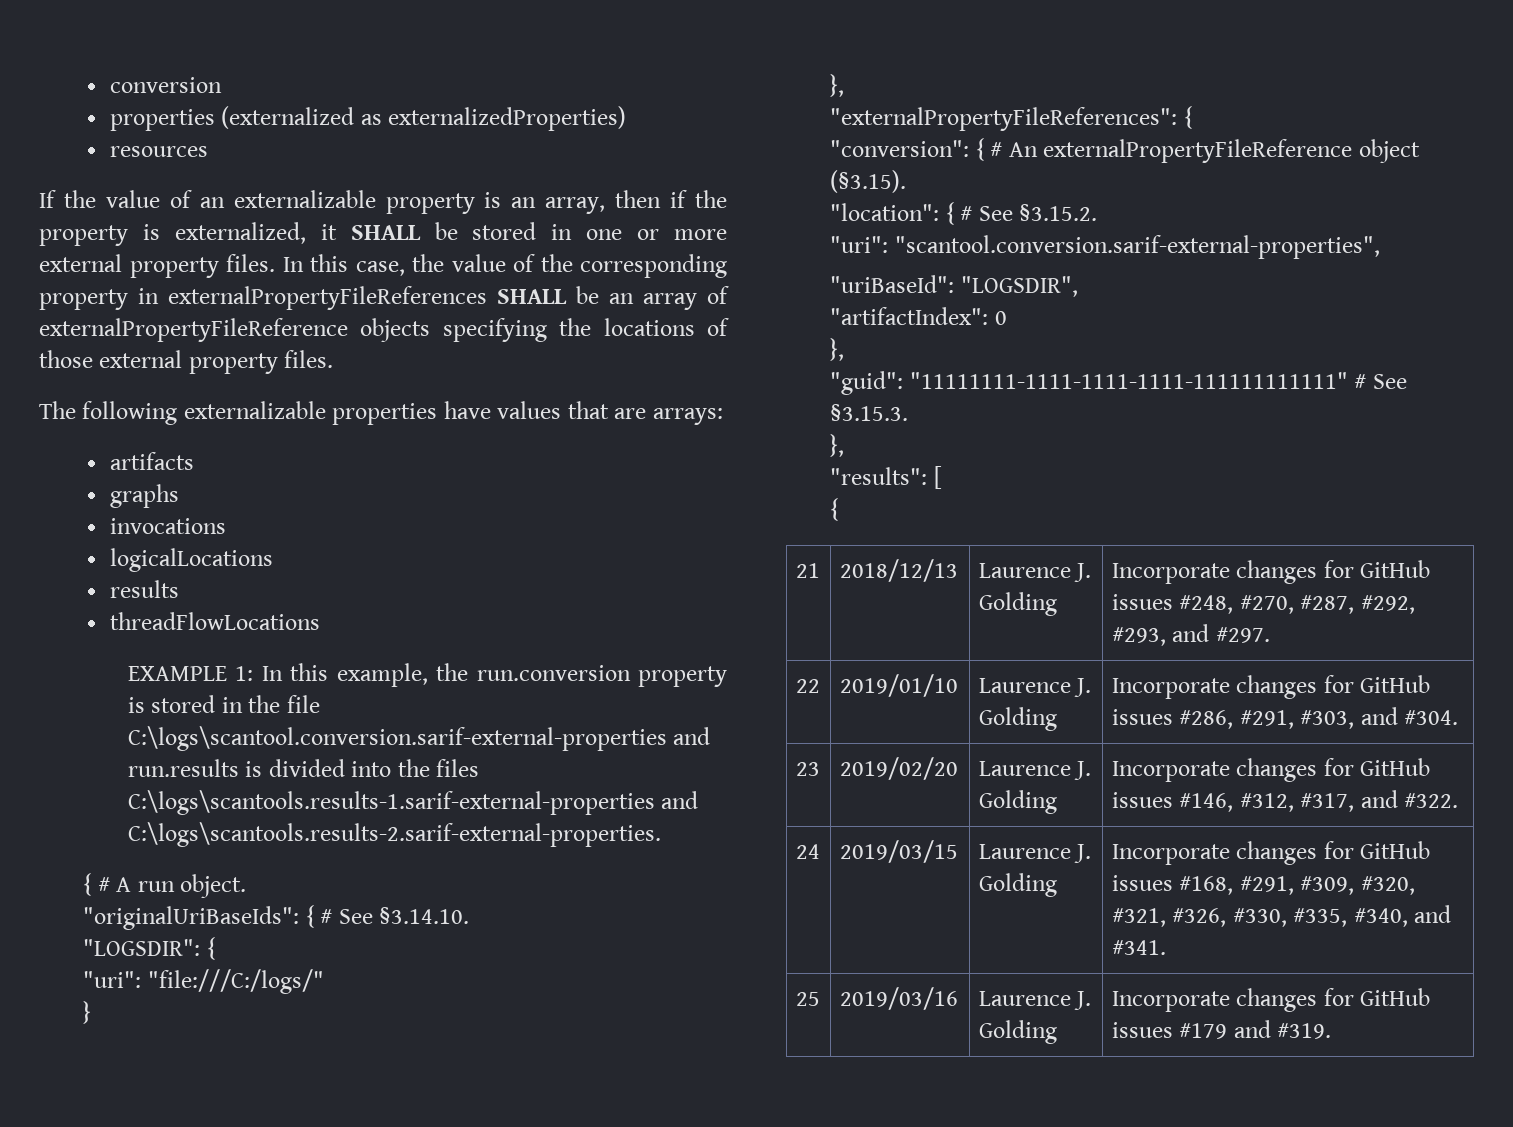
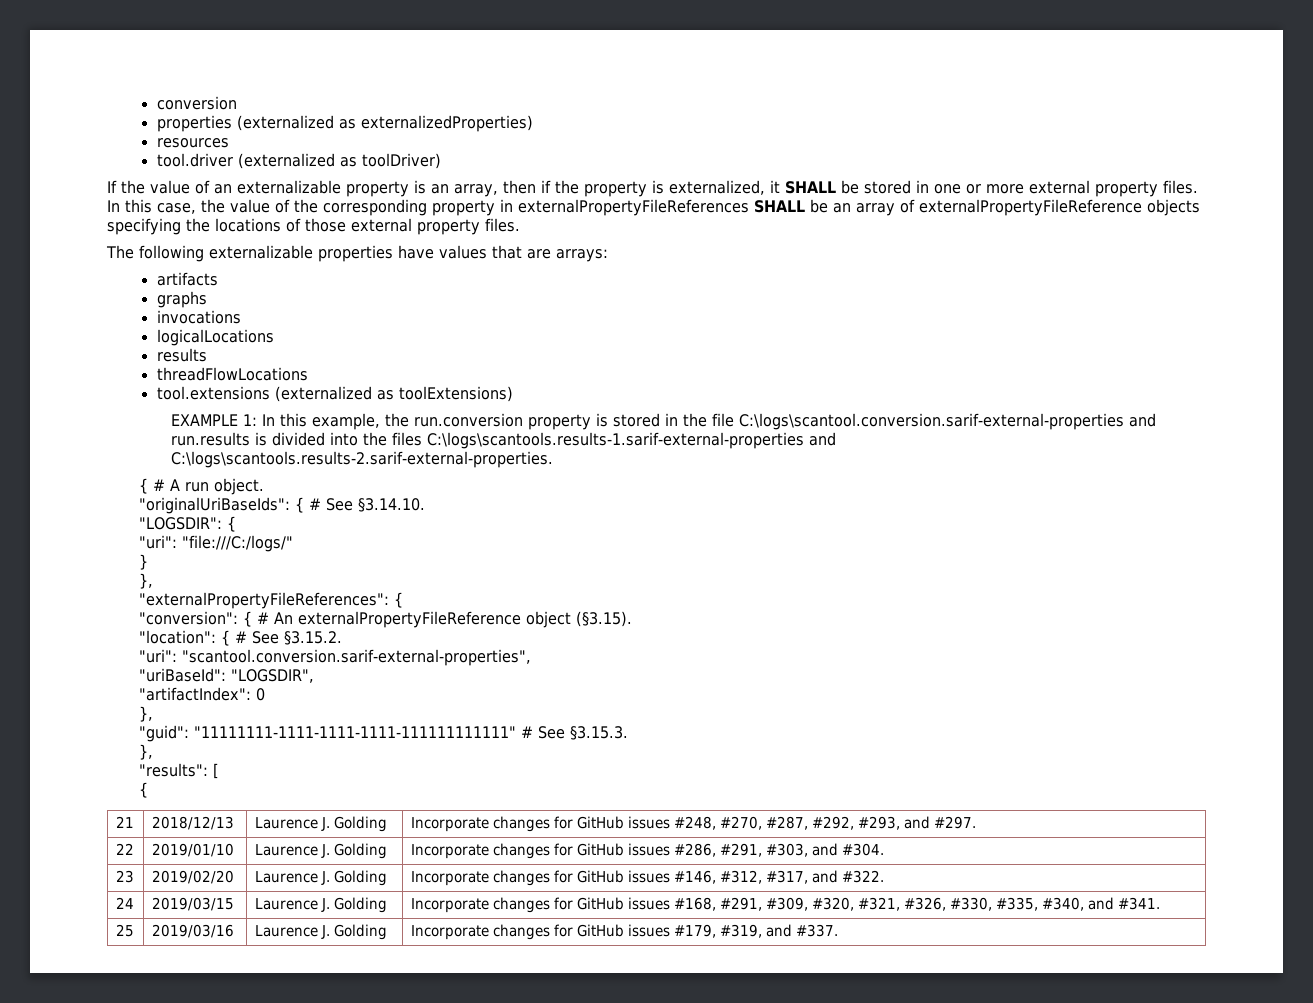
+ tool.driver (externalized as toolDriver)
+ tool.extensions (externalized as toolExtensions)
- 25 | 2019/03/16 | Laurence J. Golding | Incorporate changes for GitHub issues #179 and #319.
+ 25 | 2019/03/16 | Laurence J. Golding | Incorporate changes for GitHub issues #179, #319, and #337.

